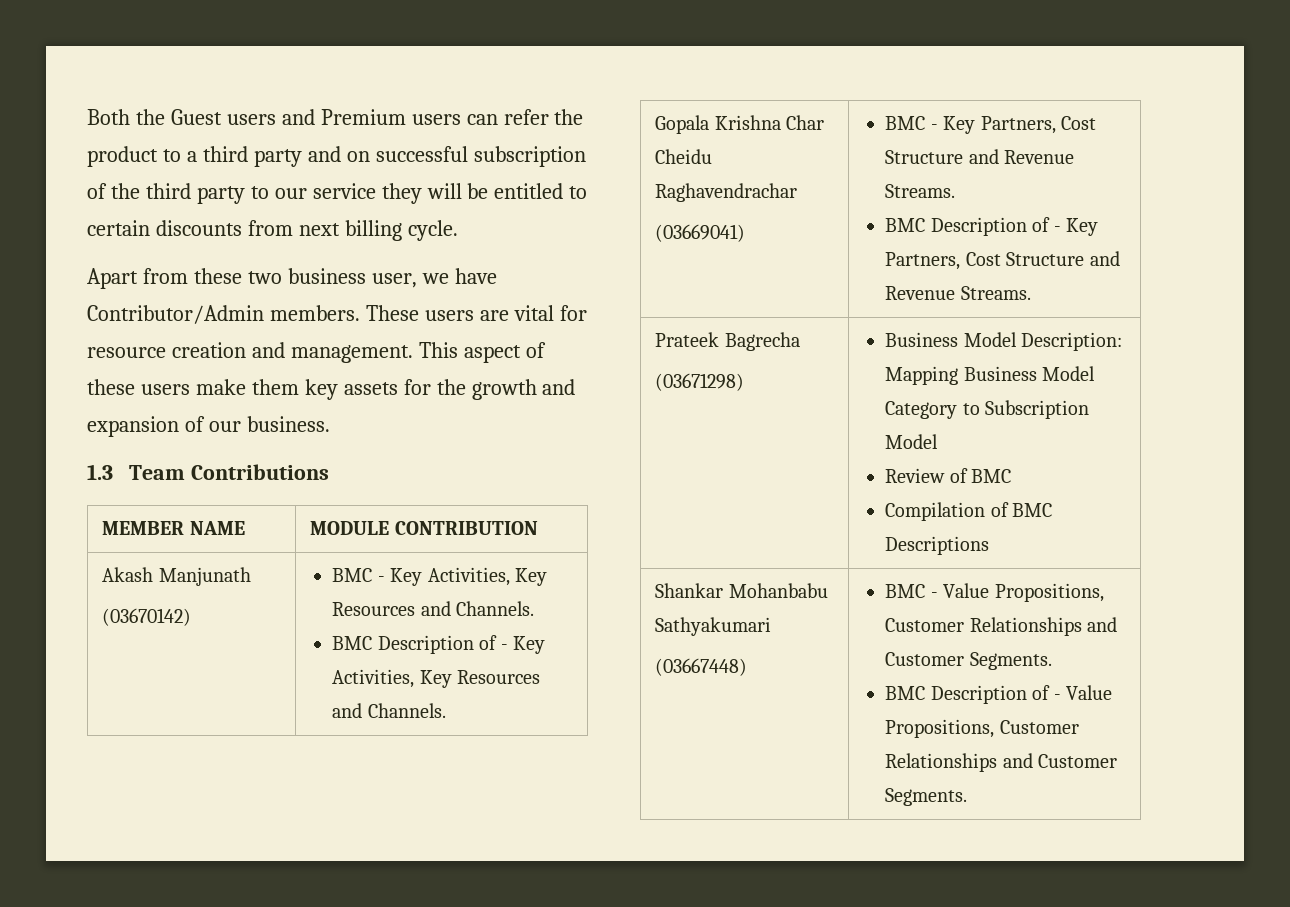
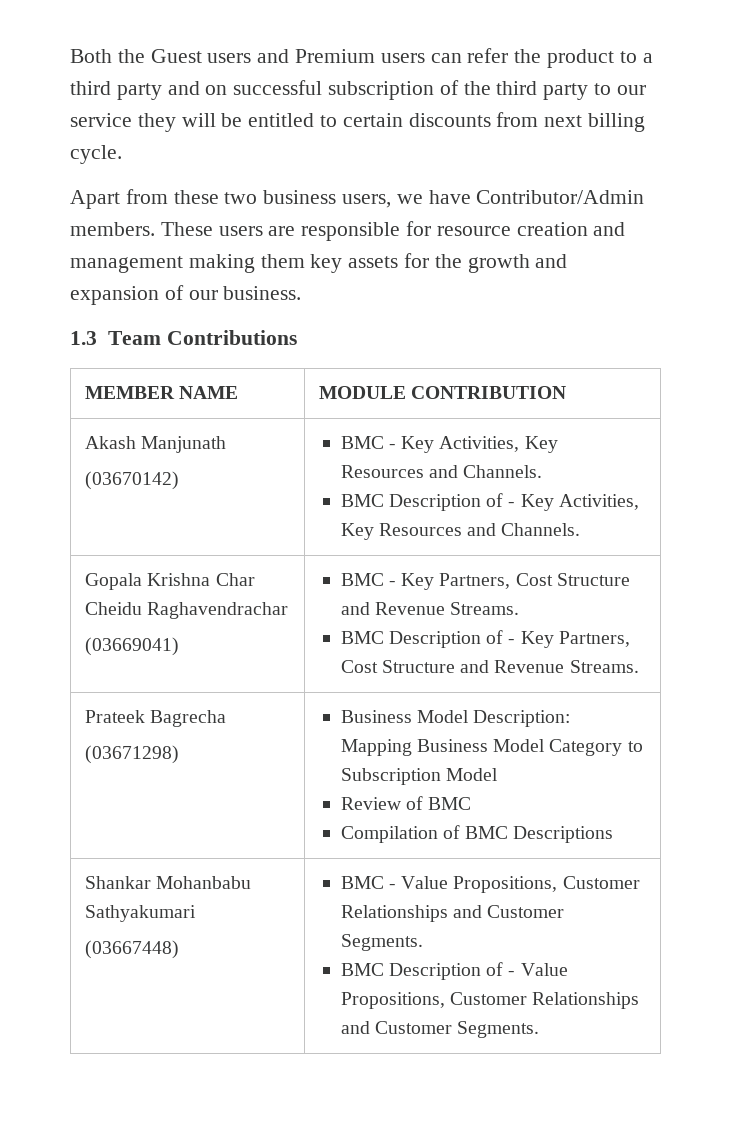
- Apart from these two business user, we have Contributor/Admin members.
+ Apart from these two business users, we have Contributor/Admin members.
- These users are vital for resource creation and management. This aspect of these users make them key assets for the growth and expansion of our business.
+ These users are responsible for resource creation and management making them key assets for the growth and expansion of our business.

